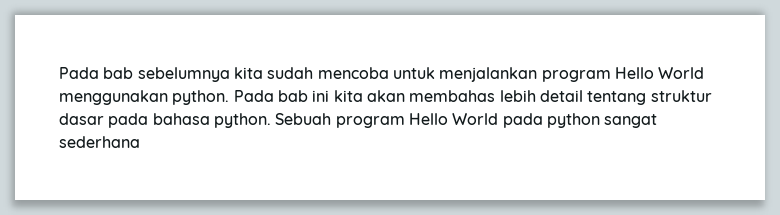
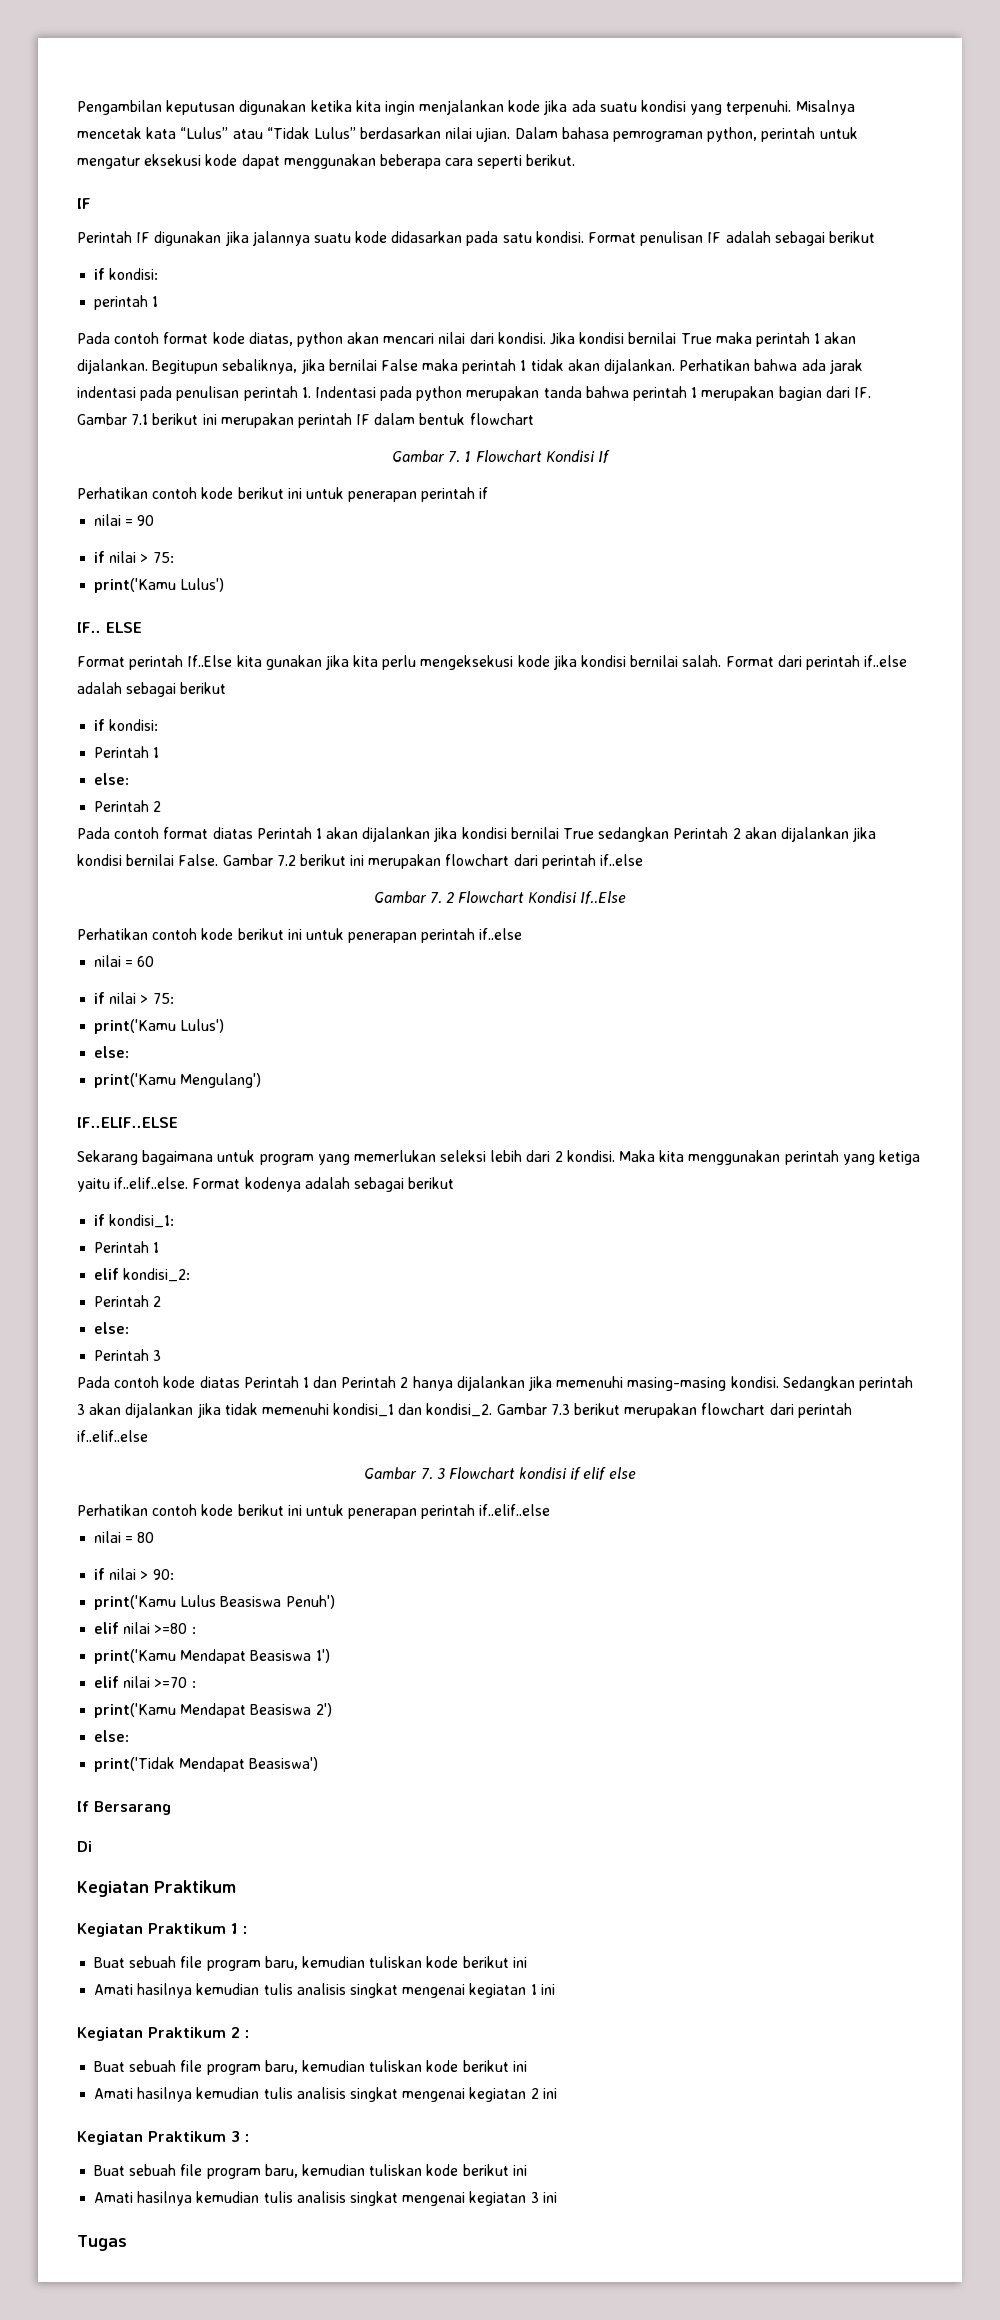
- Pada bab sebelumnya kita sudah mencoba untuk menjalankan program Hello World menggunakan python. Pada bab ini kita akan membahas lebih detail tentang struktur dasar pada bahasa python. Sebuah program Hello World pada python sangat sederhana
+ Pengambilan keputusan digunakan ketika kita ingin menjalankan kode jika ada suatu kondisi yang terpenuhi. Misalnya mencetak kata “Lulus” atau “Tidak Lulus” berdasarkan nilai ujian. Dalam bahasa pemrograman python, perintah untuk mengatur eksekusi kode dapat menggunakan beberapa cara seperti berikut.
+ IF
+ Perintah IF digunakan jika jalannya suatu kode didasarkan pada satu kondisi. Format penulisan IF adalah sebagai berikut
+ if kondisi:
+ perintah 1
+ Pada contoh format kode diatas, python akan mencari nilai dari kondisi. Jika kondisi bernilai True maka perintah 1 akan dijalankan. Begitupun sebaliknya, jika bernilai False maka perintah 1 tidak akan dijalankan. Perhatikan bahwa ada jarak indentasi pada penulisan perintah 1. Indentasi pada python merupakan tanda bahwa perintah 1 merupakan bagian dari IF. Gambar 7.1 berikut ini merupakan perintah IF dalam bentuk flowchart
+ Gambar 7. 1 Flowchart Kondisi If
+ Perhatikan contoh kode berikut ini untuk penerapan perintah if
+ nilai = 90
+ if nilai > 75:
+ print('Kamu Lulus')
+ IF.. ELSE
+ Format perintah If..Else kita gunakan jika kita perlu mengeksekusi kode jika kondisi bernilai salah. Format dari perintah if..else adalah sebagai berikut
+ if kondisi:
+ Perintah 1
+ else:
+ Perintah 2
+ Pada contoh format diatas Perintah 1 akan dijalankan jika kondisi bernilai True sedangkan Perintah 2 akan dijalankan jika kondisi bernilai False. Gambar 7.2 berikut ini merupakan flowchart dari perintah if..else
+ Gambar 7. 2 Flowchart Kondisi If..Else
+ Perhatikan contoh kode berikut ini untuk penerapan perintah if..else
+ nilai = 60
+ if nilai > 75:
+ print('Kamu Lulus')
+ else:
+ print('Kamu Mengulang')
+ IF..ELIF..ELSE
+ Sekarang bagaimana untuk program yang memerlukan seleksi lebih dari 2 kondisi. Maka kita menggunakan perintah yang ketiga yaitu if..elif..else. Format kodenya adalah sebagai berikut
+ if kondisi_1:
+ Perintah 1
+ elif kondisi_2:
+ Perintah 2
+ else:
+ Perintah 3
+ Pada contoh kode diatas Perintah 1 dan Perintah 2 hanya dijalankan jika memenuhi masing-masing kondisi. Sedangkan perintah 3 akan dijalankan jika tidak memenuhi kondisi_1 dan kondisi_2. Gambar 7.3 berikut merupakan flowchart dari perintah if..elif..else
+ Gambar 7. 3 Flowchart kondisi if elif else
+ Perhatikan contoh kode berikut ini untuk penerapan perintah if..elif..else
+ nilai = 80
+ if nilai > 90:
+ print('Kamu Lulus Beasiswa Penuh')
+ elif nilai >=80 :
+ print('Kamu Mendapat Beasiswa 1')
+ elif nilai >=70 :
+ print('Kamu Mendapat Beasiswa 2')
+ else:
+ print('Tidak Mendapat Beasiswa')
+ If Bersarang
+ Di
+ Kegiatan Praktikum
+ Kegiatan Praktikum 1 :
+ Buat sebuah file program baru, kemudian tuliskan kode berikut ini
+ Amati hasilnya kemudian tulis analisis singkat mengenai kegiatan 1 ini
+ Kegiatan Praktikum 2 :
+ Buat sebuah file program baru, kemudian tuliskan kode berikut ini
+ Amati hasilnya kemudian tulis analisis singkat mengenai kegiatan 2 ini
+ Kegiatan Praktikum 3 :
+ Buat sebuah file program baru, kemudian tuliskan kode berikut ini
+ Amati hasilnya kemudian tulis analisis singkat mengenai kegiatan 3 ini
+ Tugas

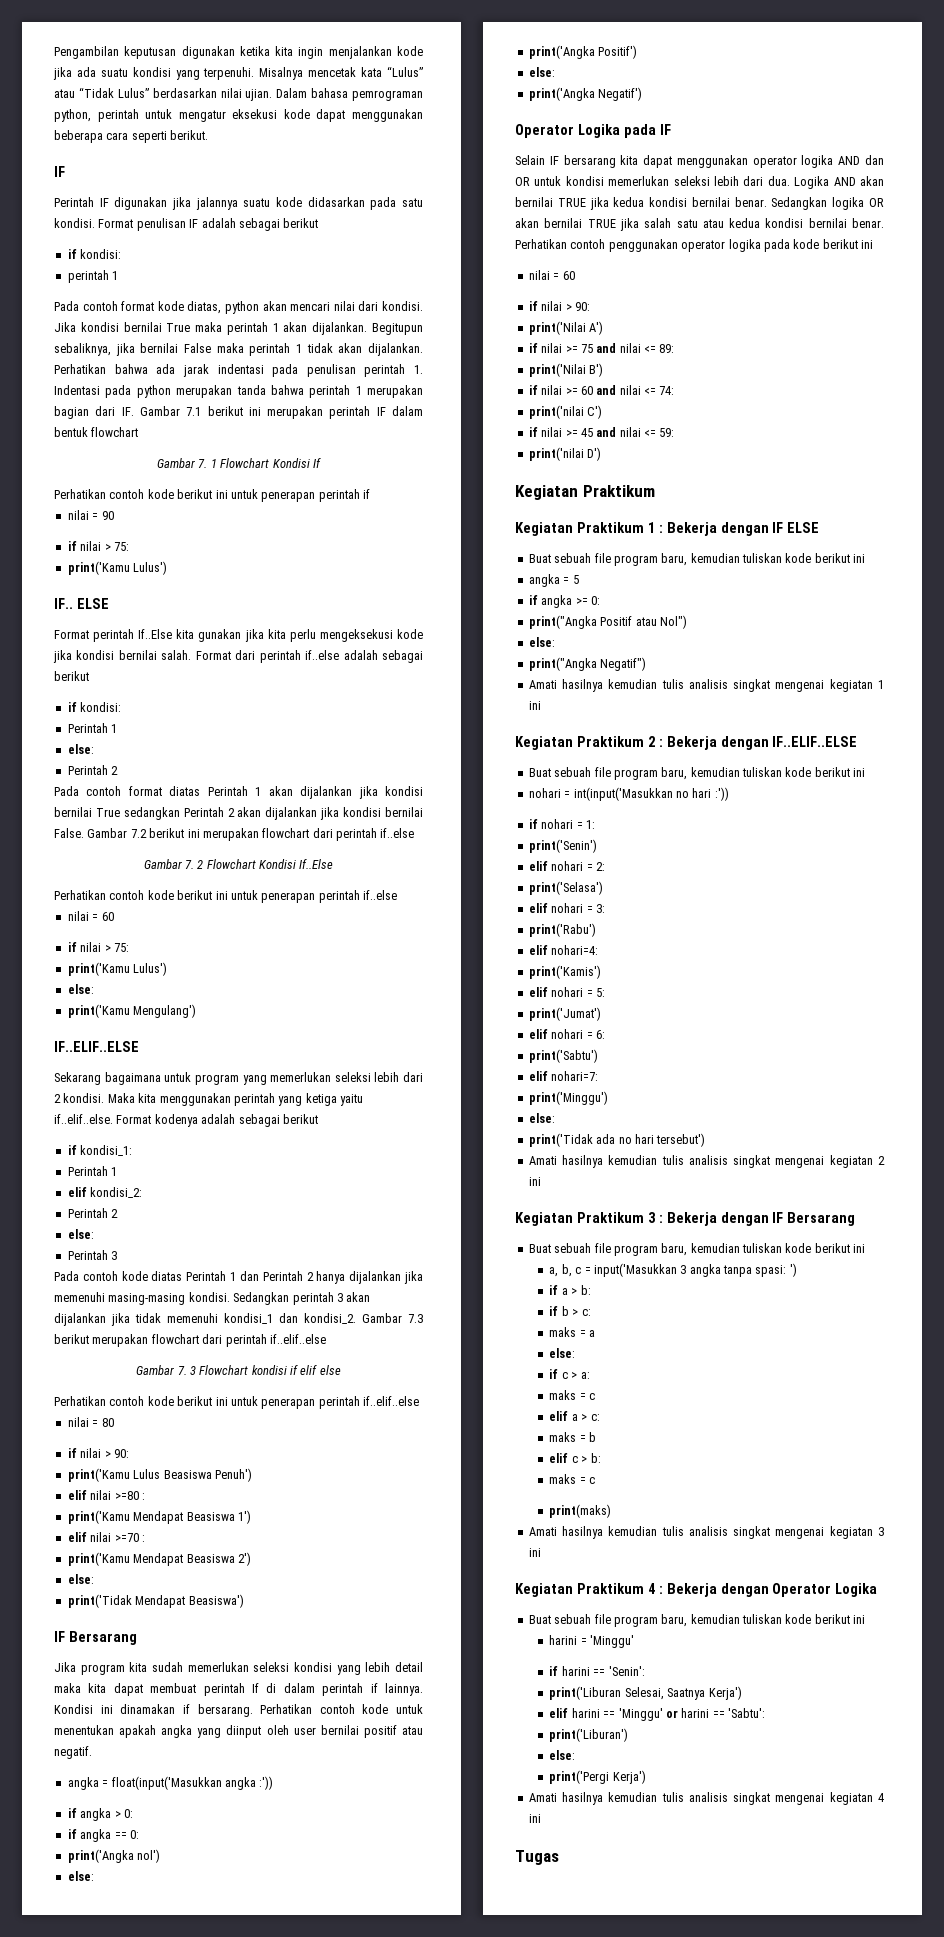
  print('Tidak Mendapat Beasiswa')
- If Bersarang
- Di
+ IF Bersarang
+ Jika program kita sudah memerlukan seleksi kondisi yang lebih detail maka kita dapat membuat perintah If di dalam perintah if lainnya. Kondisi ini dinamakan if bersarang. Perhatikan contoh kode untuk menentukan apakah angka yang diinput oleh user bernilai positif atau negatif.
+ angka = float(input('Masukkan angka :'))
+ if angka > 0:
+ if angka == 0:
+ print('Angka nol')
+ else:
+ print('Angka Positif')
+ else:
+ print('Angka Negatif')
+ Operator Logika pada IF
+ Selain IF bersarang kita dapat menggunakan operator logika AND dan OR untuk kondisi memerlukan seleksi lebih dari dua. Logika AND akan bernilai TRUE jika kedua kondisi bernilai benar. Sedangkan logika OR akan bernilai TRUE jika salah satu atau kedua kondisi bernilai benar. Perhatikan contoh penggunakan operator logika pada kode berikut ini
+ nilai = 60
+ if nilai > 90:
+ print('Nilai A')
+ if nilai >= 75 and nilai <= 89:
+ print('Nilai B')
+ if nilai >= 60 and nilai <= 74:
+ print('nilai C')
+ if nilai >= 45 and nilai <= 59:
+ print('nilai D')
- Kegiatan Praktikum 1 :
+ Kegiatan Praktikum 1 : Bekerja dengan IF ELSE
+ angka = 5
+ if angka >= 0:
+ print("Angka Positif atau Nol")
+ else:
+ print("Angka Negatif")
- Kegiatan Praktikum 2 :
+ Kegiatan Praktikum 2 : Bekerja dengan IF..ELIF..ELSE
+ nohari = int(input('Masukkan no hari :'))
+ if nohari = 1:
+ print('Senin')
+ elif nohari = 2:
+ print('Selasa')
+ elif nohari = 3:
+ print('Rabu')
+ elif nohari=4:
+ print('Kamis')
+ elif nohari = 5:
+ print('Jumat')
+ elif nohari = 6:
+ print('Sabtu')
+ elif nohari=7:
+ print('Minggu')
+ else:
+ print('Tidak ada no hari tersebut')
- Kegiatan Praktikum 3 :
+ Kegiatan Praktikum 3 : Bekerja dengan IF Bersarang
+ a, b, c = input('Masukkan 3 angka tanpa spasi: ')
+ if a > b:
+ if b > c:
+ maks = a
+ else:
+ if c > a:
+ maks = c
+ elif a > c:
+ maks = b
+ elif c > b:
+ maks = c
+ print(maks)
+ Kegiatan Praktikum 4 : Bekerja dengan Operator Logika
+ Buat sebuah file program baru, kemudian tuliskan kode berikut ini
+ harini = 'Minggu'
+ if harini == 'Senin':
+ print('Liburan Selesai, Saatnya Kerja')
+ elif harini == 'Minggu' or harini == 'Sabtu':
+ print('Liburan')
+ else:
+ print('Pergi Kerja')
+ Amati hasilnya kemudian tulis analisis singkat mengenai kegiatan 4 ini

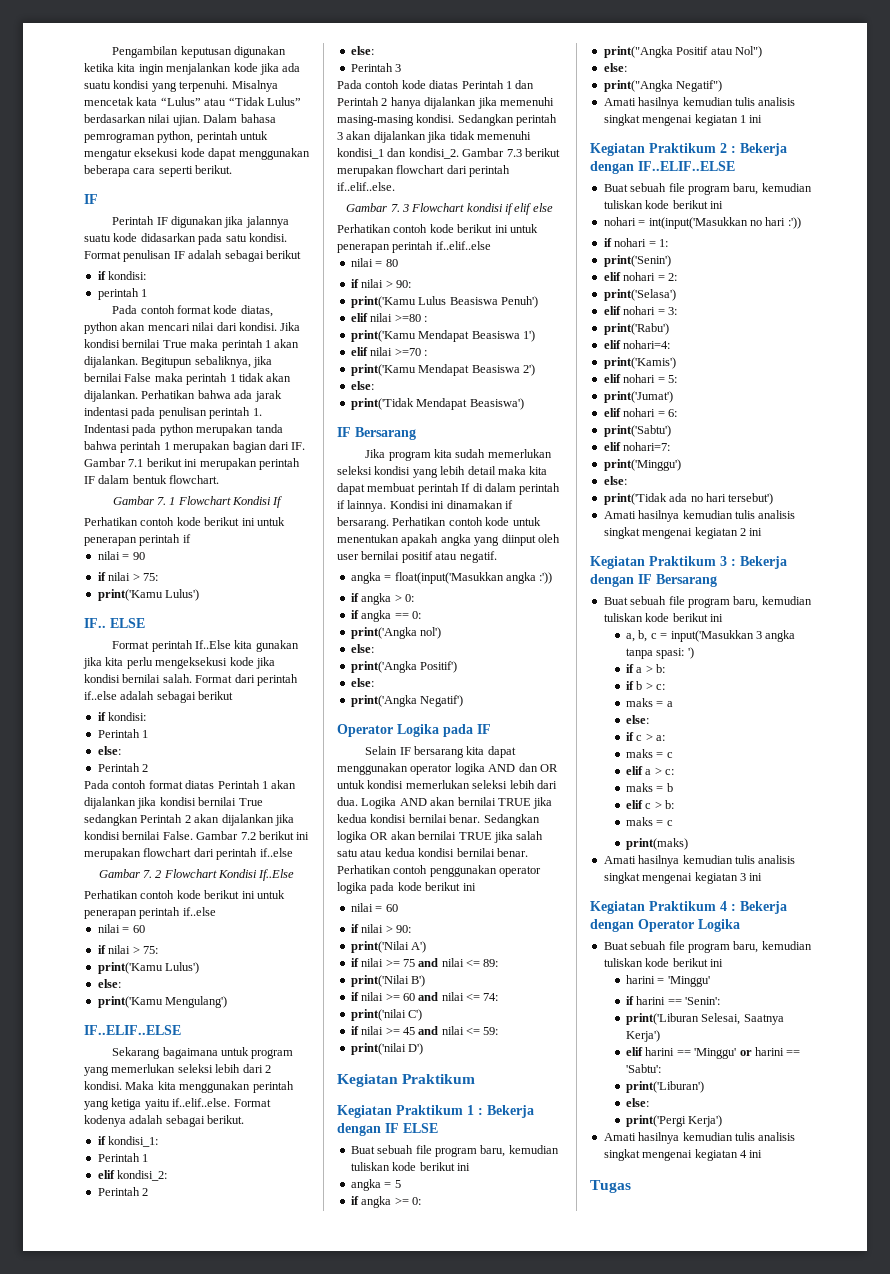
- Perhatikan bahwa ada jarak indentasi pada penulisan perintah 1. Indentasi pada python merupakan tanda bahwa perintah 1 merupakan bagian dari IF. Gambar 7.1 berikut ini merupakan perintah IF dalam bentuk flowchart
+ Perhatikan bahwa ada jarak indentasi pada penulisan perintah 1. Indentasi pada python merupakan tanda bahwa perintah 1 merupakan bagian dari IF. Gambar 7.1 berikut ini merupakan perintah IF dalam bentuk flowchart.
- Maka kita menggunakan perintah yang ketiga yaitu if..elif..else. Format kodenya adalah sebagai berikut
+ Maka kita menggunakan perintah yang ketiga yaitu if..elif..else. Format kodenya adalah sebagai berikut.
- Gambar 7.3 berikut merupakan flowchart dari perintah if..elif..else
+ Gambar 7.3 berikut merupakan flowchart dari perintah if..elif..else.

